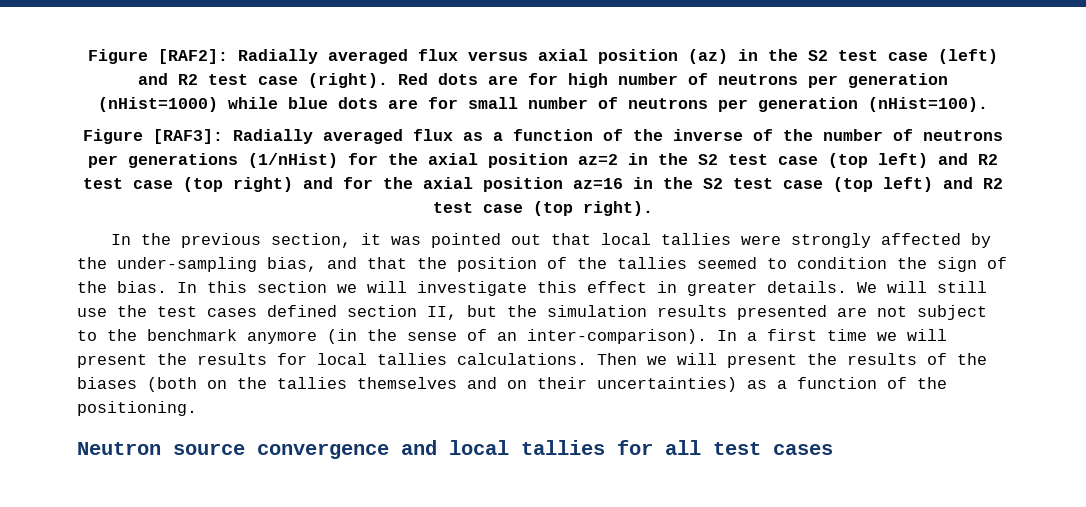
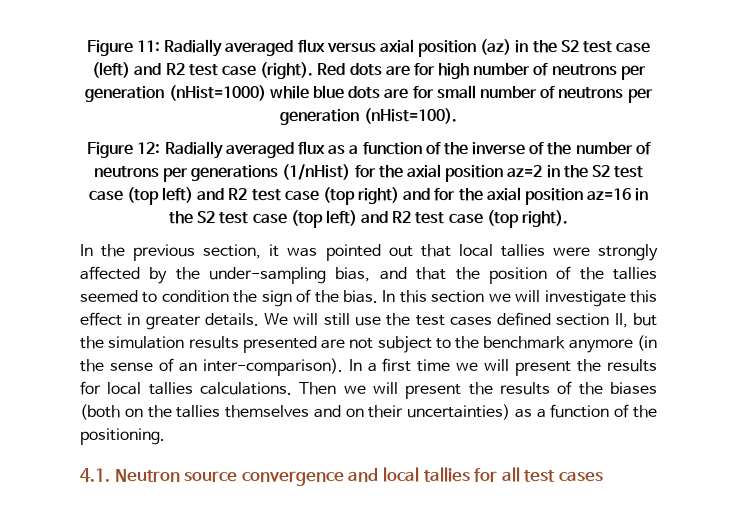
- Figure [RAF2]: Radially averaged flux versus axial position (az) in the S2 test case (left) and R2 test case (right).
+ Figure 11: Radially averaged flux versus axial position (az) in the S2 test case (left) and R2 test case (right).
- Figure [RAF3]: Radially averaged flux as a function of the inverse of the number of neutrons per generations (1/nHist) for the axial position az=2 in the S2 test case (top left) and R2 test case (top right) and for the axial position az=16 in the S2 test case (top left) and R2 test case (top right).
+ Figure 12: Radially averaged flux as a function of the inverse of the number of neutrons per generations (1/nHist) for the axial position az=2 in the S2 test case (top left) and R2 test case (top right) and for the axial position az=16 in the S2 test case (top left) and R2 test case (top right).
- Neutron source convergence and local tallies for all test cases
+ 4.1. Neutron source convergence and local tallies for all test cases

